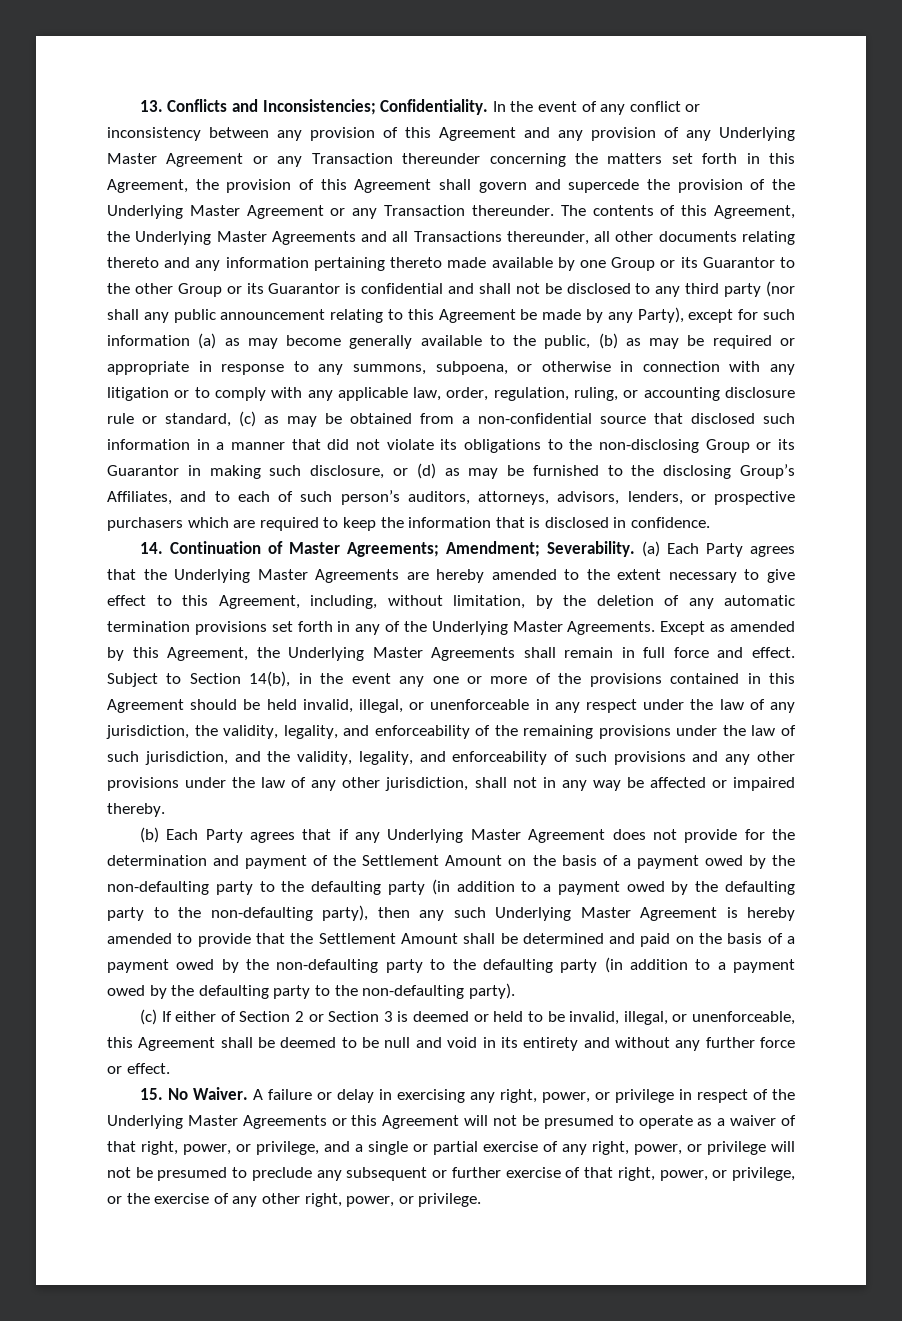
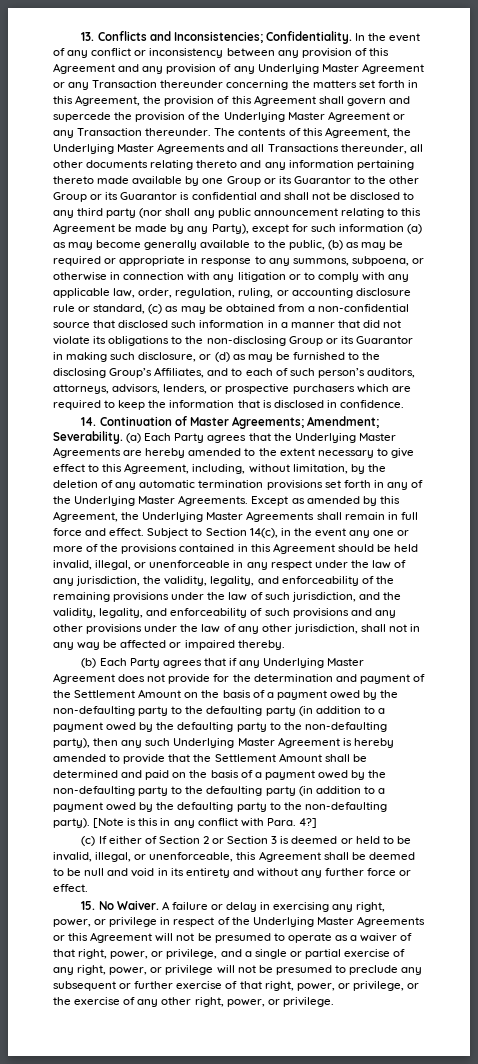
- Subject to Section 14(b), in the event any one or more of the provisions contained in this Agreement should be held invalid, illegal, or unenforceable in any respect under the law of any jurisdiction, the validity, legality, and enforceability of the remaining provisions under the law of such jurisdiction, and the validity, legality, and enforceability of such provisions and any other provisions under the law of any other jurisdiction, shall not in any way be affected or impaired thereby.
+ Subject to Section 14(c), in the event any one or more of the provisions contained in this Agreement should be held invalid, illegal, or unenforceable in any respect under the law of any jurisdiction, the validity, legality, and enforceability of the remaining provisions under the law of such jurisdiction, and the validity, legality, and enforceability of such provisions and any other provisions under the law of any other jurisdiction, shall not in any way be affected or impaired thereby.
+ [Note is this in any conflict with Para. 4?]

